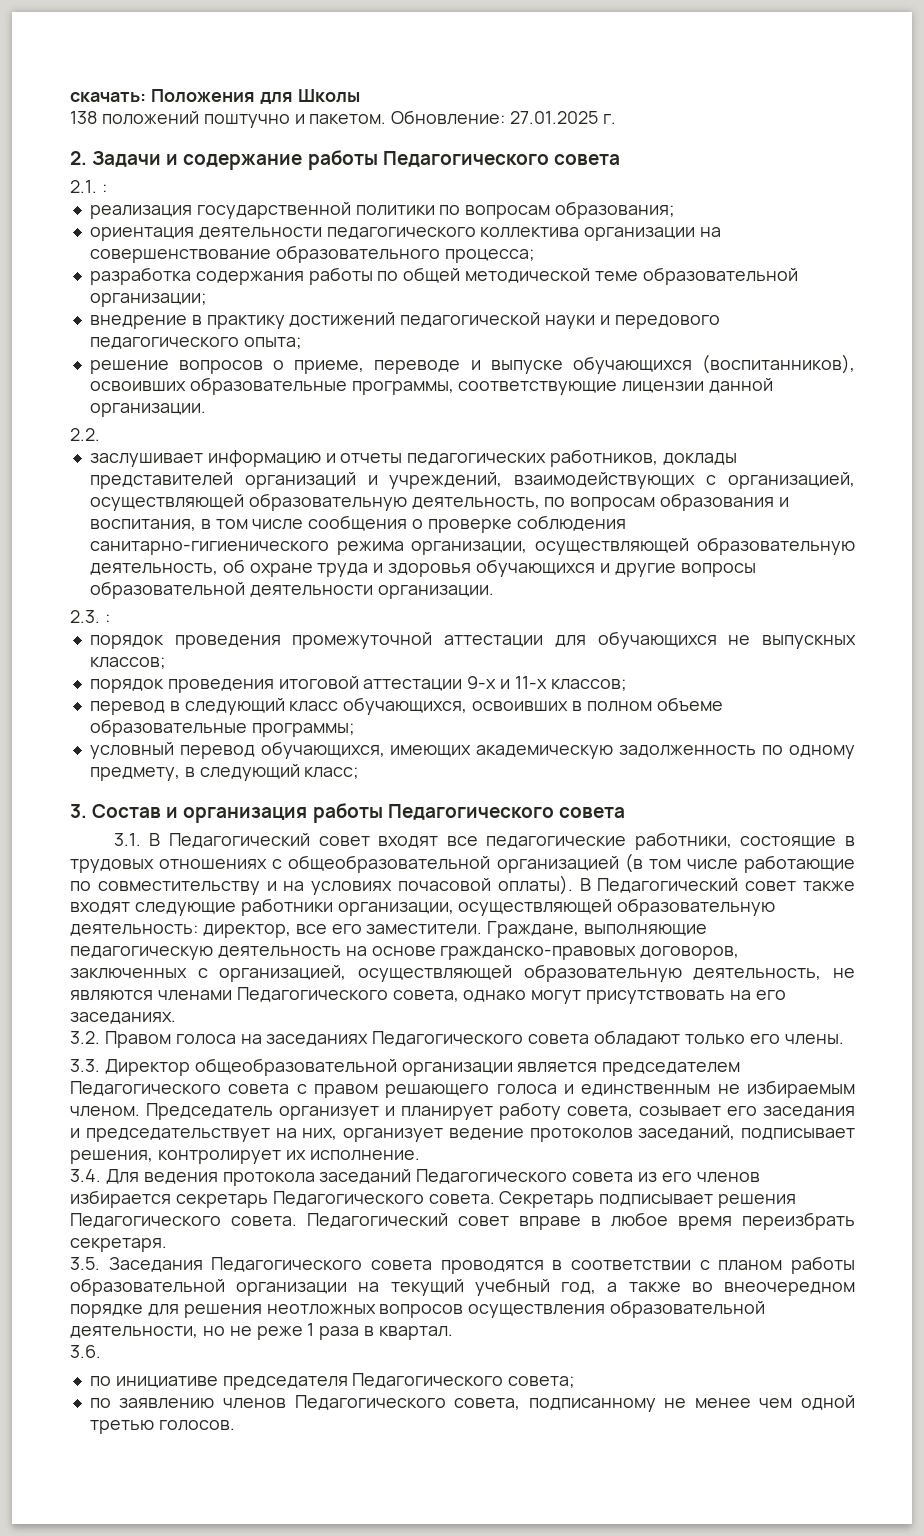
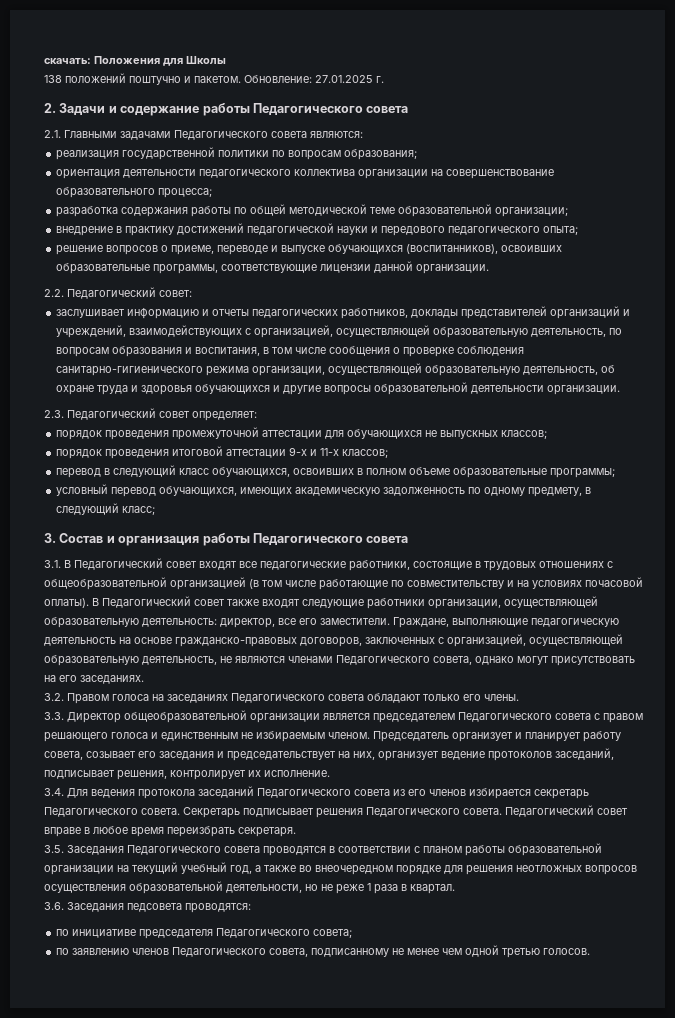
- 2.1. :
+ 2.1. Главными задачами Педагогического совета являются:
- 2.2.
+ 2.2. Педагогический совет:
- 2.3. :
+ 2.3. Педагогический совет определяет:
- 3.6.
+ 3.6. Заседания педсовета проводятся:

